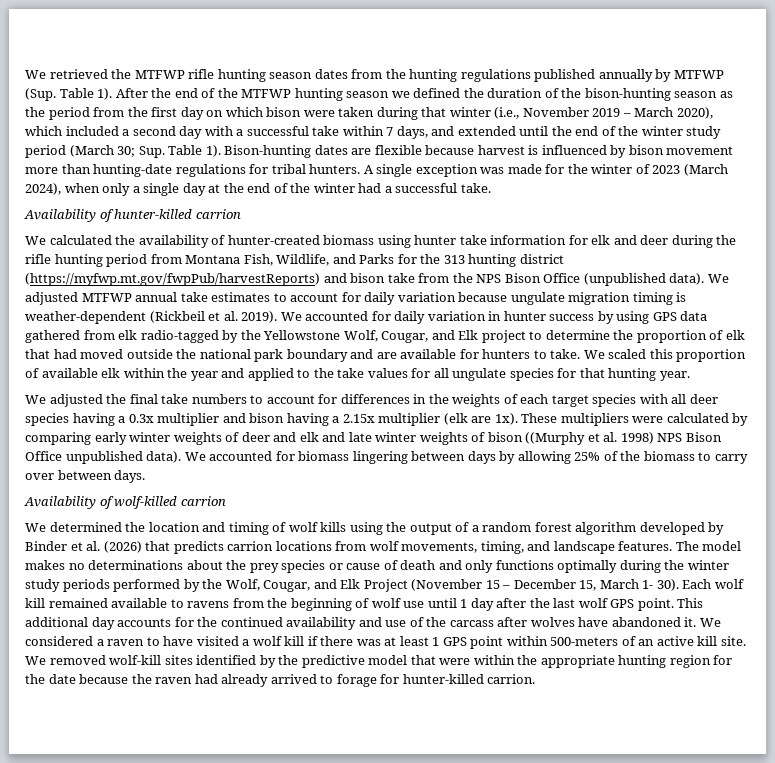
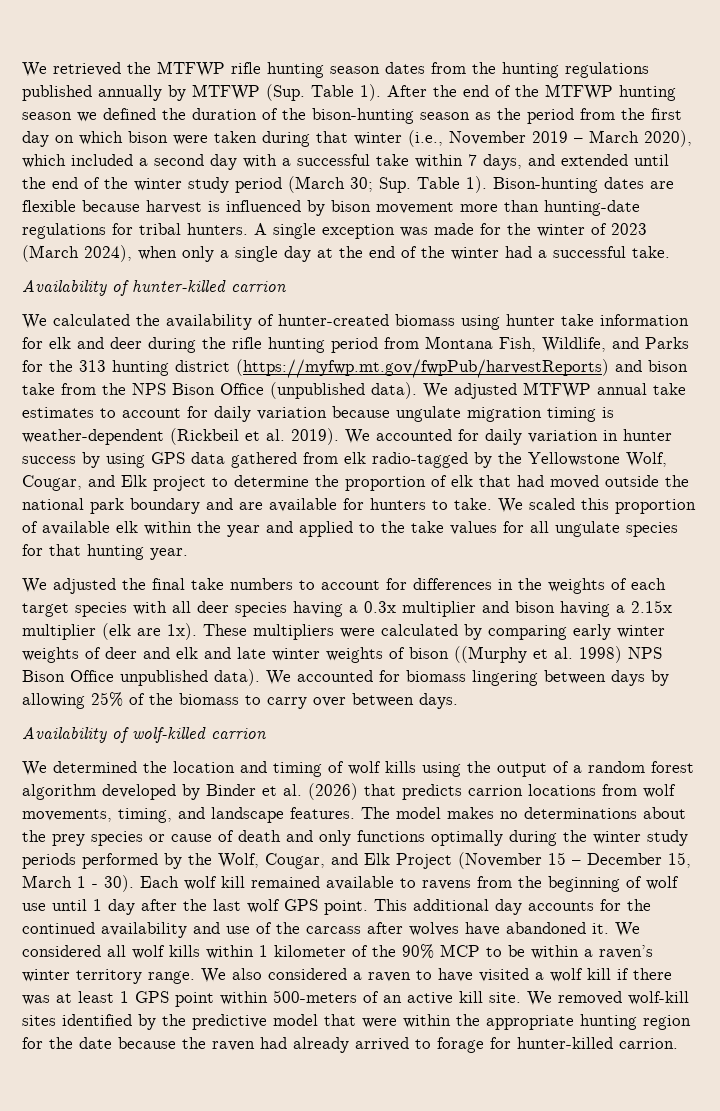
- The model makes no determinations about the prey species or cause of death and only functions optimally during the winter study periods performed by the Wolf, Cougar, and Elk Project (November 15 – December 15, March 1- 30).
+ The model makes no determinations about the prey species or cause of death and only functions optimally during the winter study periods performed by the Wolf, Cougar, and Elk Project (November 15 – December 15, March 1 - 30).
- We considered a raven to have visited a wolf kill if there was at least 1 GPS point within 500-meters of an active kill site.
+ We considered all wolf kills within 1 kilometer of the 90% MCP to be within a raven’s winter territory range. We also considered a raven to have visited a wolf kill if there was at least 1 GPS point within 500-meters of an active kill site.

